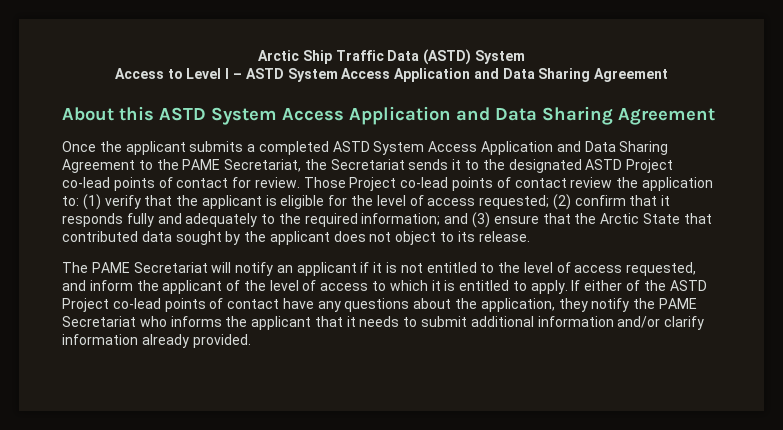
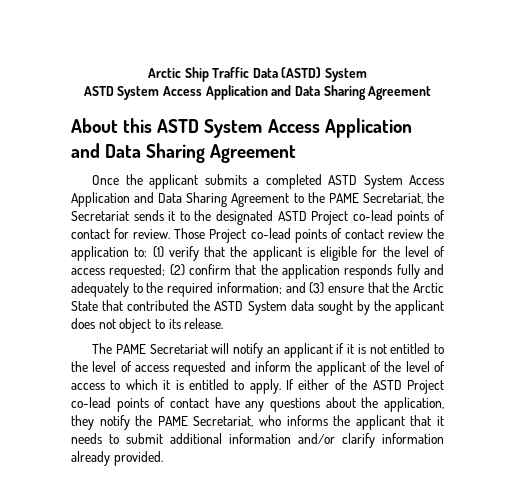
  Arctic Ship Traffic Data (ASTD) System
- Access to Level I – ASTD System Access Application and Data Sharing Agreement
+ ASTD System Access Application and Data Sharing Agreement
- Those Project co-lead points of contact review the application to: (1) verify that the applicant is eligible for the level of access requested; (2) confirm that it responds fully and adequately to the required information; and (3) ensure that the Arctic State that contributed data sought by the applicant does not object to its release.
+ Those Project co-lead points of contact review the application to: (1) verify that the applicant is eligible for the level of access requested; (2) confirm that the application responds fully and adequately to the required information; and (3) ensure that the Arctic State that contributed the ASTD System data sought by the applicant does not object to its release.
- The PAME Secretariat will notify an applicant if it is not entitled to the level of access requested, and inform the applicant of the level of access to which it is entitled to apply.
+ The PAME Secretariat will notify an applicant if it is not entitled to the level of access requested and inform the applicant of the level of access to which it is entitled to apply.
- If either of the ASTD Project co-lead points of contact have any questions about the application, they notify the PAME Secretariat who informs the applicant that it needs to submit additional information and/or clarify information already provided.
+ If either of the ASTD Project co-lead points of contact have any questions about the application, they notify the PAME Secretariat, who informs the applicant that it needs to submit additional information and/or clarify information already provided.

